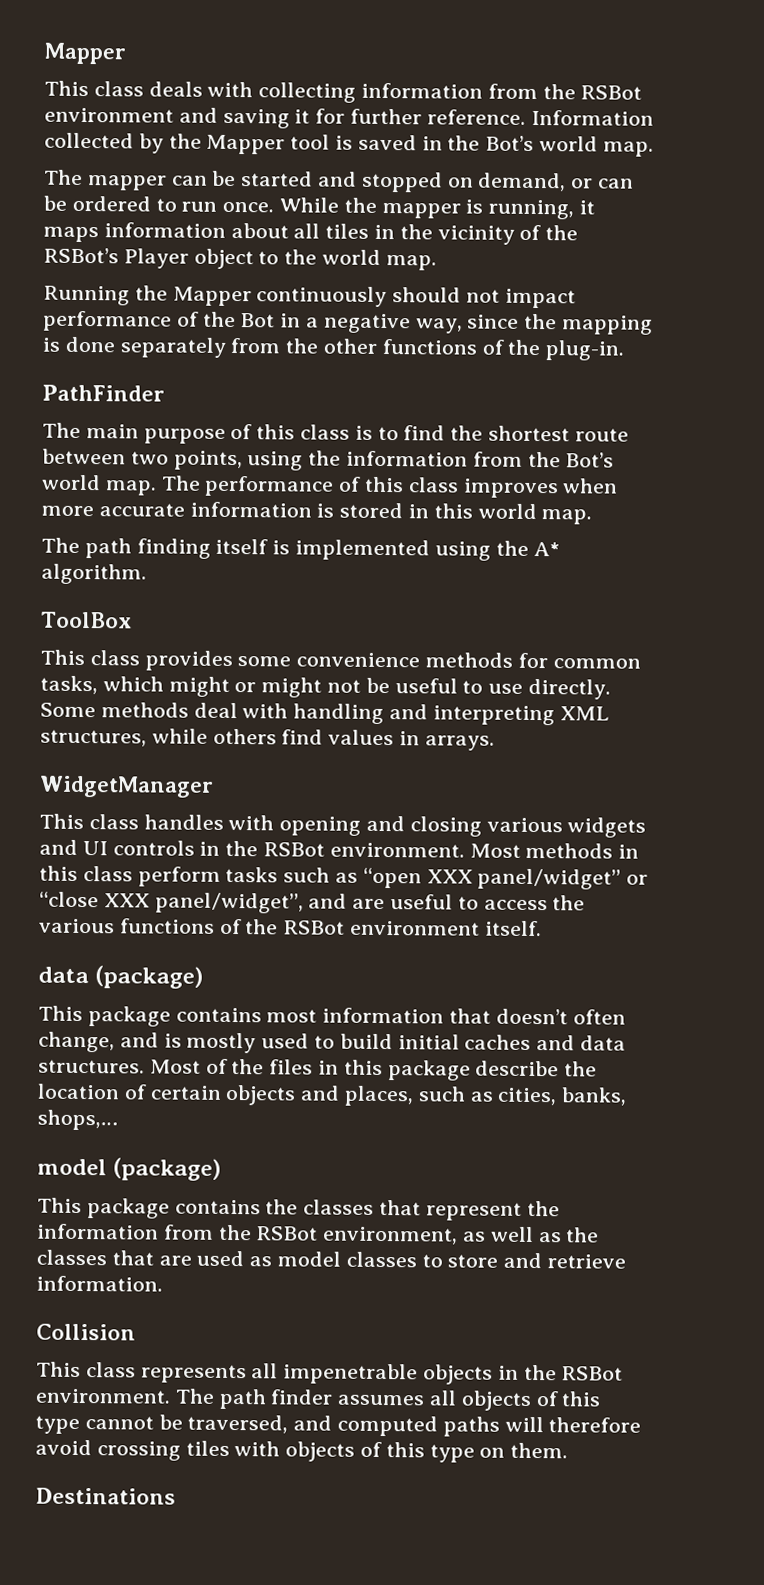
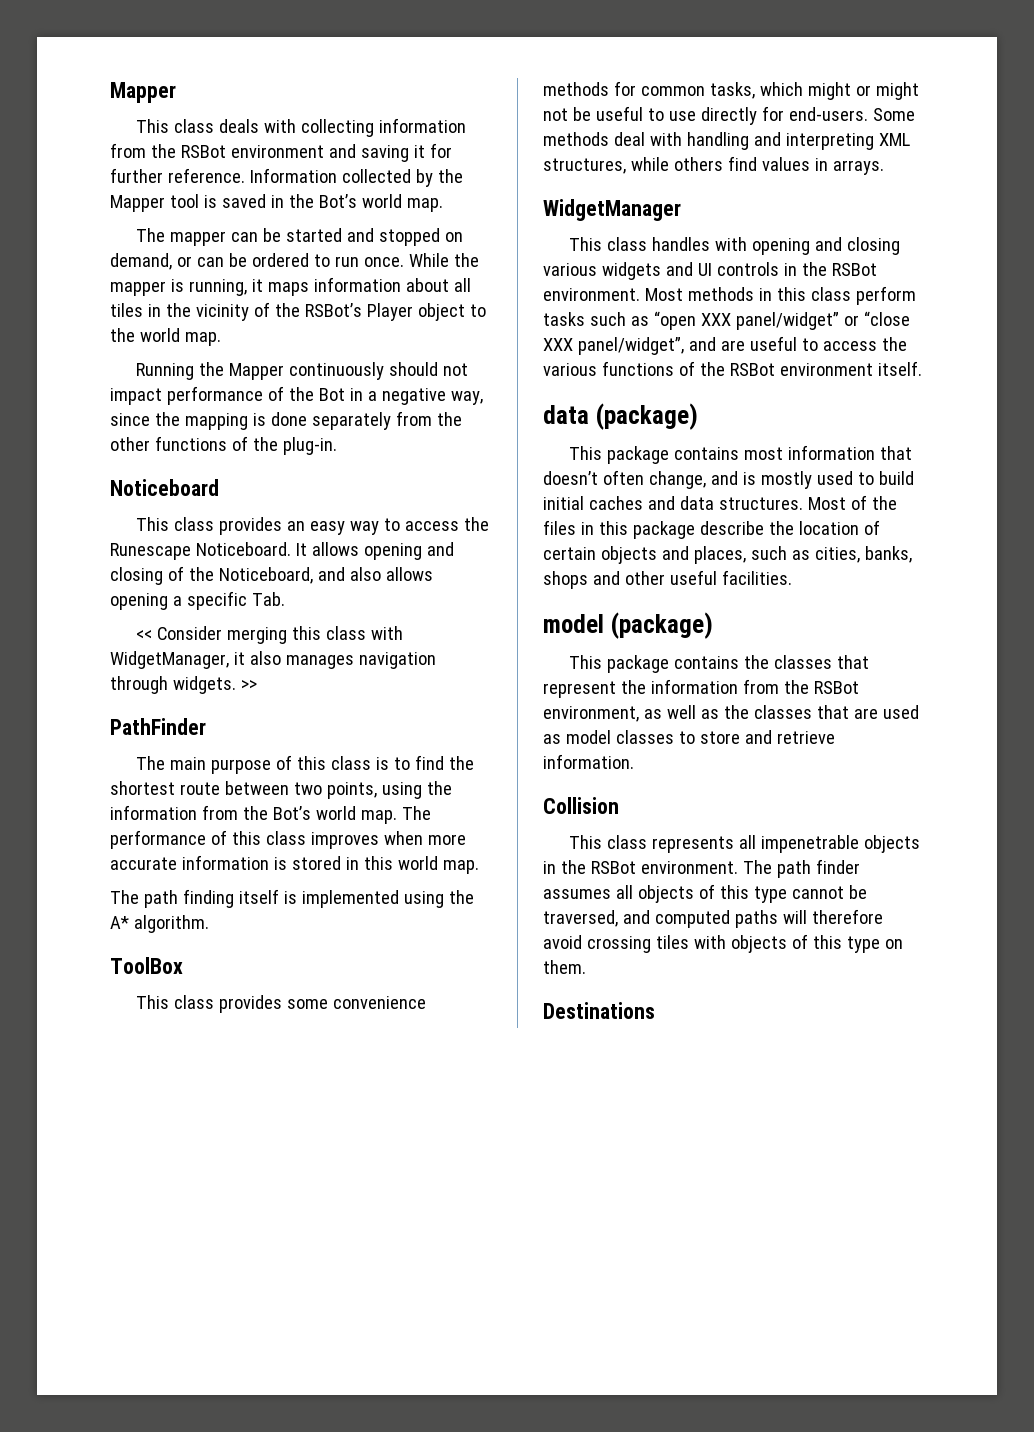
+ Noticeboard
+ This class provides an easy way to access the Runescape Noticeboard. It allows opening and closing of the Noticeboard, and also allows opening a specific Tab.
+ << Consider merging this class with WidgetManager, it also manages navigation through widgets. >>
- This class provides some convenience methods for common tasks, which might or might not be useful to use directly.
+ This class provides some convenience methods for common tasks, which might or might not be useful to use directly for end-users.
- Most of the files in this package describe the location of certain objects and places, such as cities, banks, shops,…
+ Most of the files in this package describe the location of certain objects and places, such as cities, banks, shops and other useful facilities.

